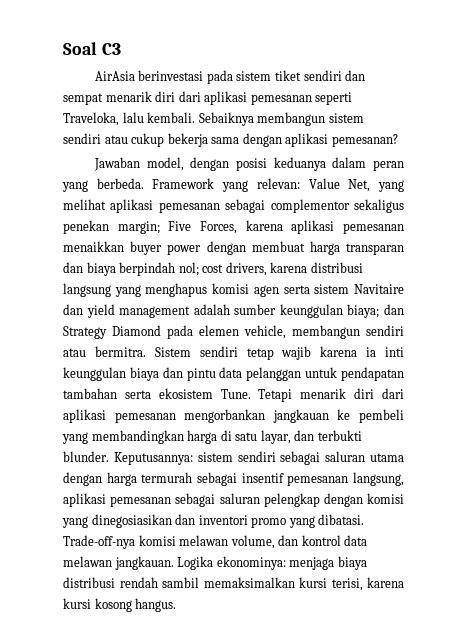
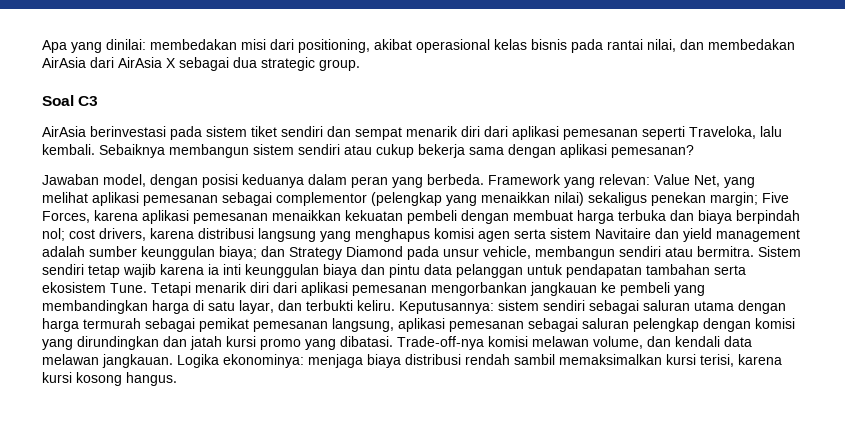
+ Apa yang dinilai: membedakan misi dari positioning, akibat operasional kelas bisnis pada rantai nilai, dan membedakan AirAsia dari AirAsia X sebagai dua strategic group.
- Framework yang relevan: Value Net, yang melihat aplikasi pemesanan sebagai complementor sekaligus penekan margin; Five Forces, karena aplikasi pemesanan menaikkan buyer power dengan membuat harga transparan dan biaya berpindah nol; cost drivers, karena distribusi langsung yang menghapus komisi agen serta sistem Navitaire dan yield management adalah sumber keunggulan biaya; dan Strategy Diamond pada elemen vehicle, membangun sendiri atau bermitra.
+ Framework yang relevan: Value Net, yang melihat aplikasi pemesanan sebagai complementor (pelengkap yang menaikkan nilai) sekaligus penekan margin; Five Forces, karena aplikasi pemesanan menaikkan kekuatan pembeli dengan membuat harga terbuka dan biaya berpindah nol; cost drivers, karena distribusi langsung yang menghapus komisi agen serta sistem Navitaire dan yield management adalah sumber keunggulan biaya; dan Strategy Diamond pada unsur vehicle, membangun sendiri atau bermitra.
- Tetapi menarik diri dari aplikasi pemesanan mengorbankan jangkauan ke pembeli yang membandingkan harga di satu layar, dan terbukti blunder.
+ Tetapi menarik diri dari aplikasi pemesanan mengorbankan jangkauan ke pembeli yang membandingkan harga di satu layar, dan terbukti keliru.
- Keputusannya: sistem sendiri sebagai saluran utama dengan harga termurah sebagai insentif pemesanan langsung, aplikasi pemesanan sebagai saluran pelengkap dengan komisi yang dinegosiasikan dan inventori promo yang dibatasi.
+ Keputusannya: sistem sendiri sebagai saluran utama dengan harga termurah sebagai pemikat pemesanan langsung, aplikasi pemesanan sebagai saluran pelengkap dengan komisi yang dirundingkan dan jatah kursi promo yang dibatasi.
- Trade-off-nya komisi melawan volume, dan kontrol data melawan jangkauan.
+ Trade-off-nya komisi melawan volume, dan kendali data melawan jangkauan.

